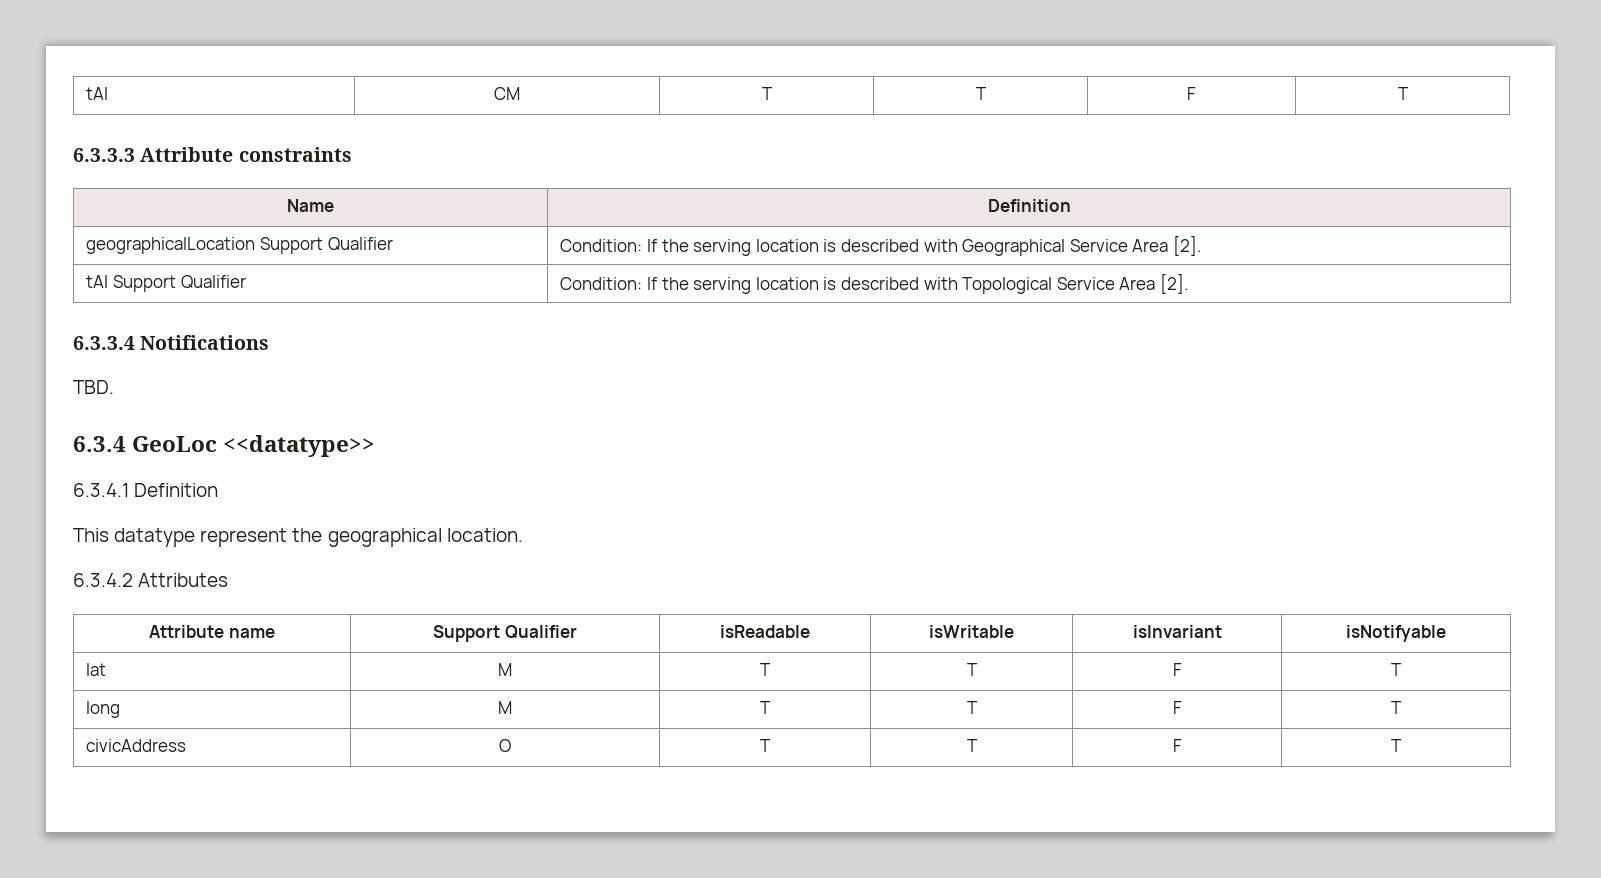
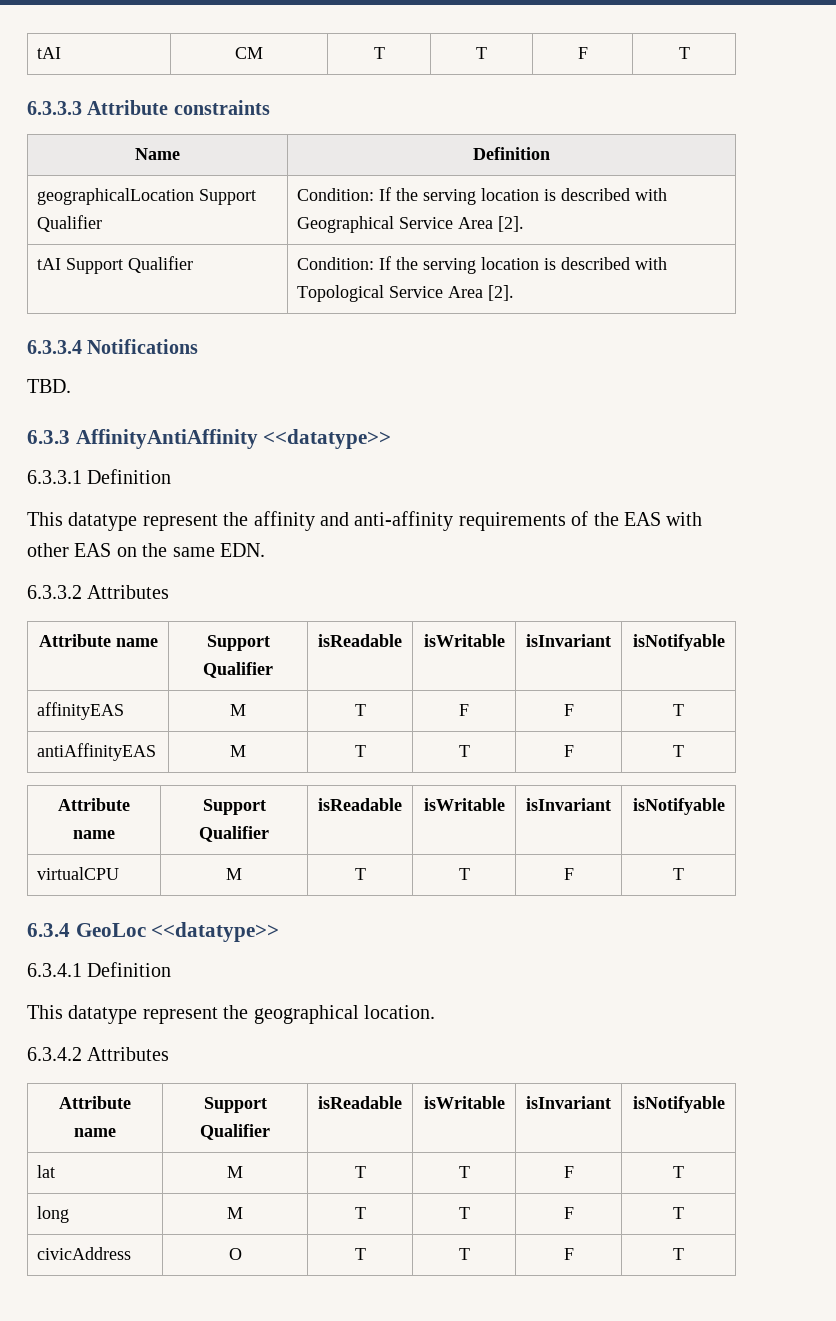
+ 6.3.3 AffinityAntiAffinity <<datatype>>
+ 6.3.3.1 Definition
+ This datatype represent the affinity and anti-affinity requirements of the EAS with other EAS on the same EDN.
+ 6.3.3.2 Attributes
+ Attribute name | Support Qualifier | isReadable | isWritable | isInvariant | isNotifyable
+ affinityEAS | M | T | F | F | T
+ antiAffinityEAS | M | T | T | F | T
+ Attribute name | Support Qualifier | isReadable | isWritable | isInvariant | isNotifyable
+ virtualCPU | M | T | T | F | T

